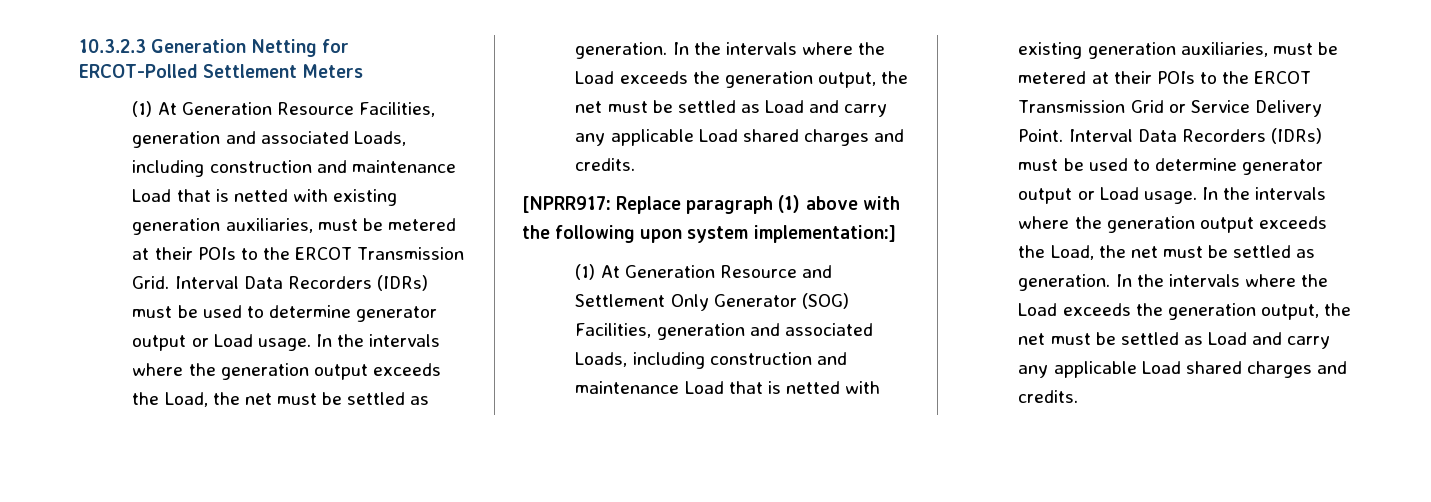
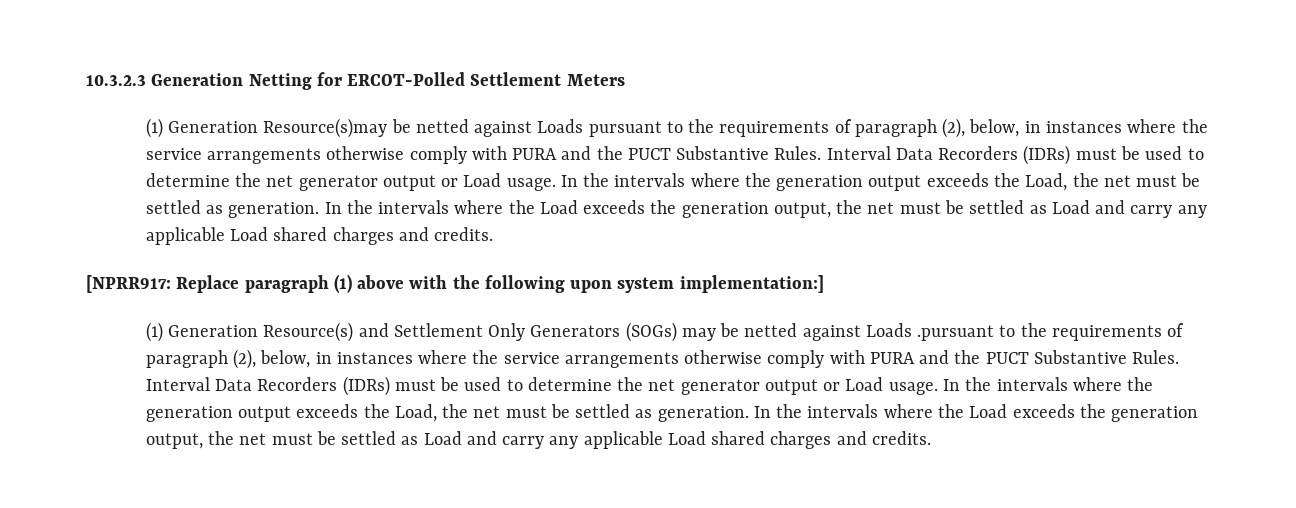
- (1) At Generation Resource Facilities, generation and associated Loads, including construction and maintenance Load that is netted with existing generation auxiliaries, must be metered at their POIs to the ERCOT Transmission Grid. Interval Data Recorders (IDRs) must be used to determine generator output or Load usage.
+ (1) Generation Resource(s)may be netted against Loads pursuant to the requirements of paragraph (2), below, in instances where the service arrangements otherwise comply with PURA and the PUCT Substantive Rules. Interval Data Recorders (IDRs) must be used to determine the net generator output or Load usage.
- (1) At Generation Resource and Settlement Only Generator (SOG) Facilities, generation and associated Loads, including construction and maintenance Load that is netted with existing generation auxiliaries, must be metered at their POIs to the ERCOT Transmission Grid or Service Delivery Point. Interval Data Recorders (IDRs) must be used to determine generator output or Load usage.
+ (1) Generation Resource(s) and Settlement Only Generators (SOGs) may be netted against Loads .pursuant to the requirements of paragraph (2), below, in instances where the service arrangements otherwise comply with PURA and the PUCT Substantive Rules. Interval Data Recorders (IDRs) must be used to determine the net generator output or Load usage.

